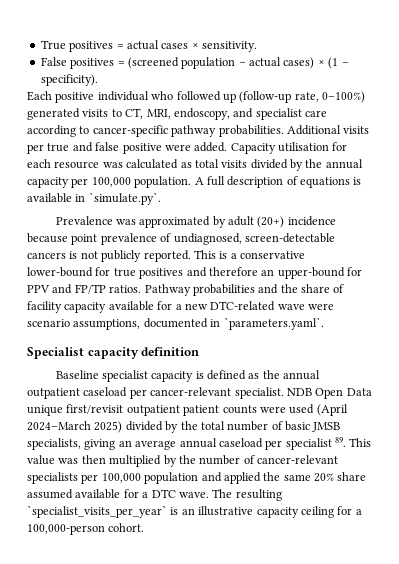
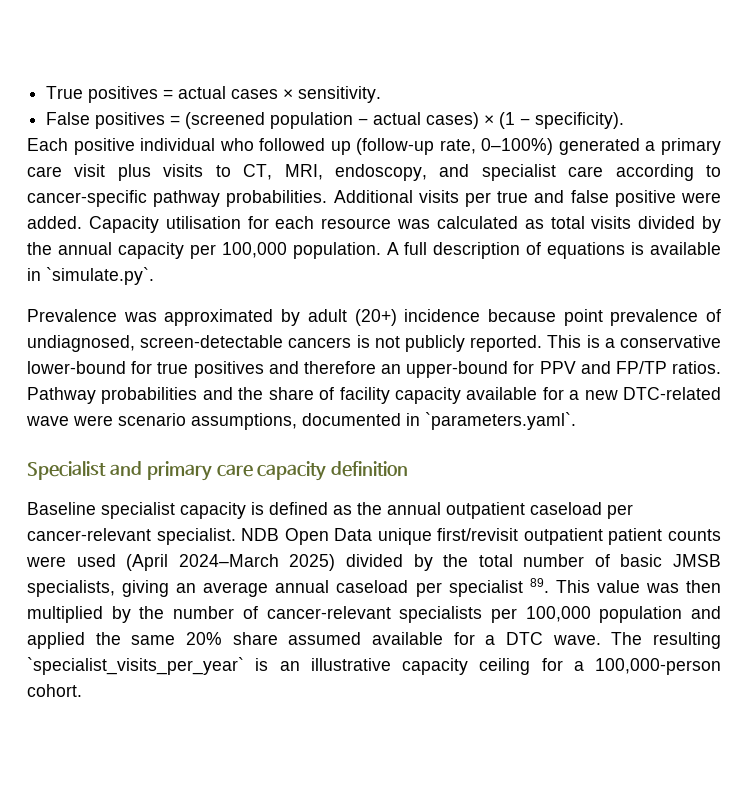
- Each positive individual who followed up (follow-up rate, 0–100%) generated visits to CT, MRI, endoscopy, and specialist care according to cancer-specific pathway probabilities.
+ Each positive individual who followed up (follow-up rate, 0–100%) generated a primary care visit plus visits to CT, MRI, endoscopy, and specialist care according to cancer-specific pathway probabilities.
- Specialist capacity definition
+ Specialist and primary care capacity definition

